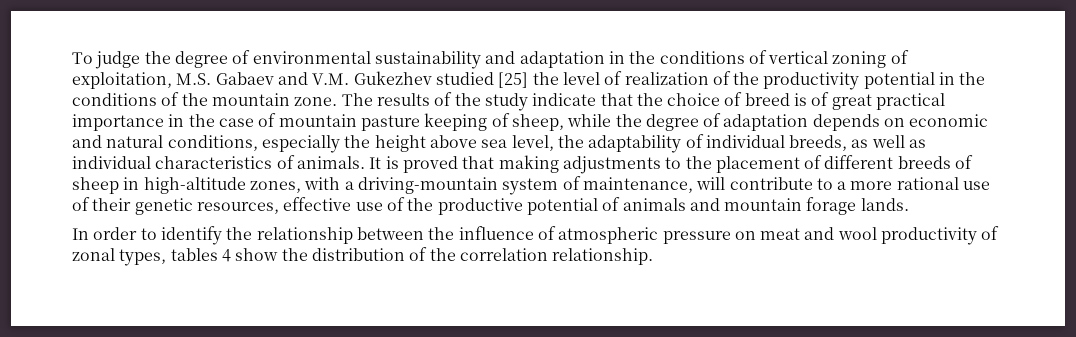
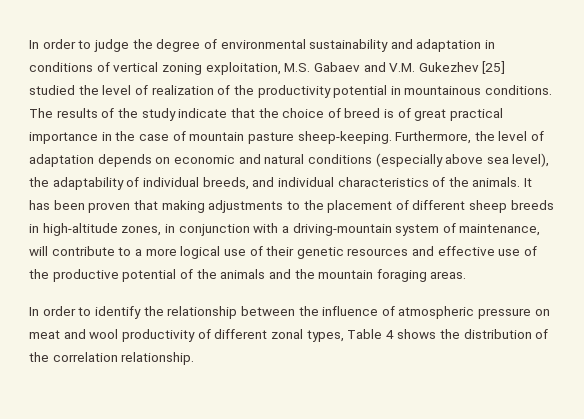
- To judge the degree of environmental sustainability and adaptation in the conditions of vertical zoning of exploitation, M.S. Gabaev and V.M. Gukezhev studied [25] the level of realization of the productivity potential in the conditions of the mountain zone.
+ In order to judge the degree of environmental sustainability and adaptation in conditions of vertical zoning exploitation, M.S. Gabaev and V.M. Gukezhev [25] studied the level of realization of the productivity potential in mountainous conditions.
- The results of the study indicate that the choice of breed is of great practical importance in the case of mountain pasture keeping of sheep, while the degree of adaptation depends on economic and natural conditions, especially the height above sea level, the adaptability of individual breeds, as well as individual characteristics of animals.
+ The results of the study indicate that the choice of breed is of great practical importance in the case of mountain pasture sheep-keeping. Furthermore, the level of adaptation depends on economic and natural conditions (especially above sea level), the adaptability of individual breeds, and individual characteristics of the animals.
- It is proved that making adjustments to the placement of different breeds of sheep in high-altitude zones, with a driving-mountain system of maintenance, will contribute to a more rational use of their genetic resources, effective use of the productive potential of animals and mountain forage lands.
+ It has been proven that making adjustments to the placement of different sheep breeds in high-altitude zones, in conjunction with a driving-mountain system of maintenance, will contribute to a more logical use of their genetic resources and effective use of the productive potential of the animals and the mountain foraging areas.
- In order to identify the relationship between the influence of atmospheric pressure on meat and wool productivity of zonal types, tables 4 show the distribution of the correlation relationship.
+ In order to identify the relationship between the influence of atmospheric pressure on meat and wool productivity of different zonal types, Table 4 shows the distribution of the correlation relationship.

